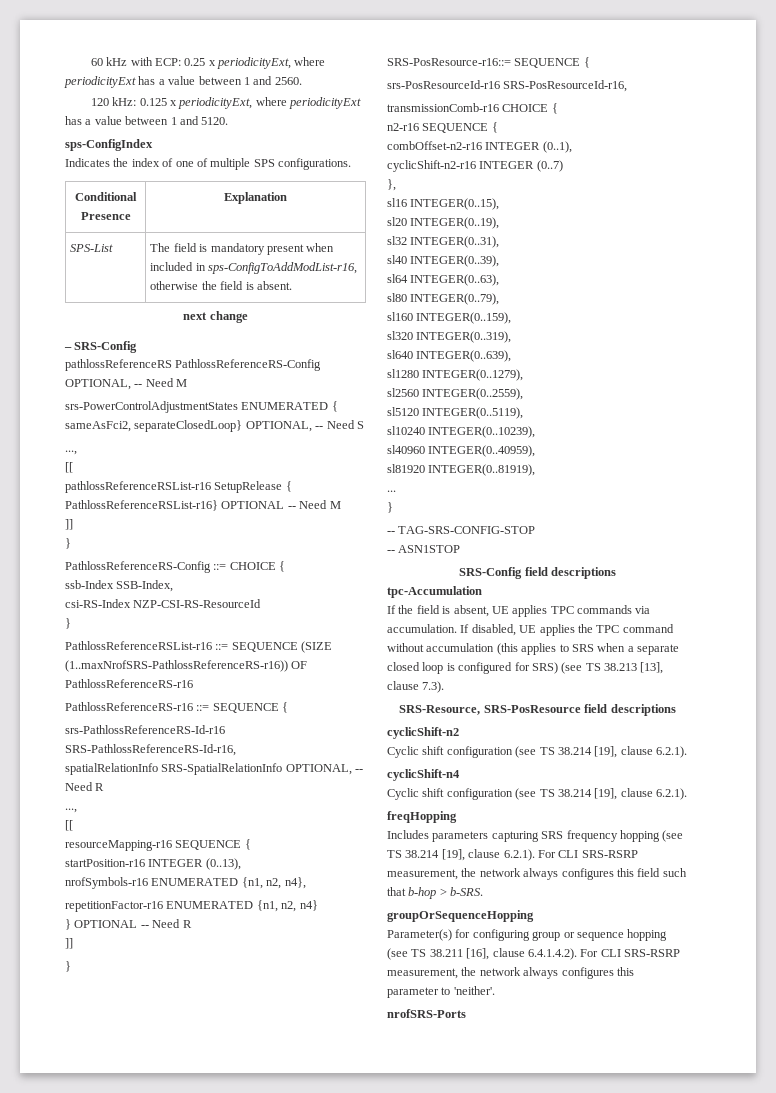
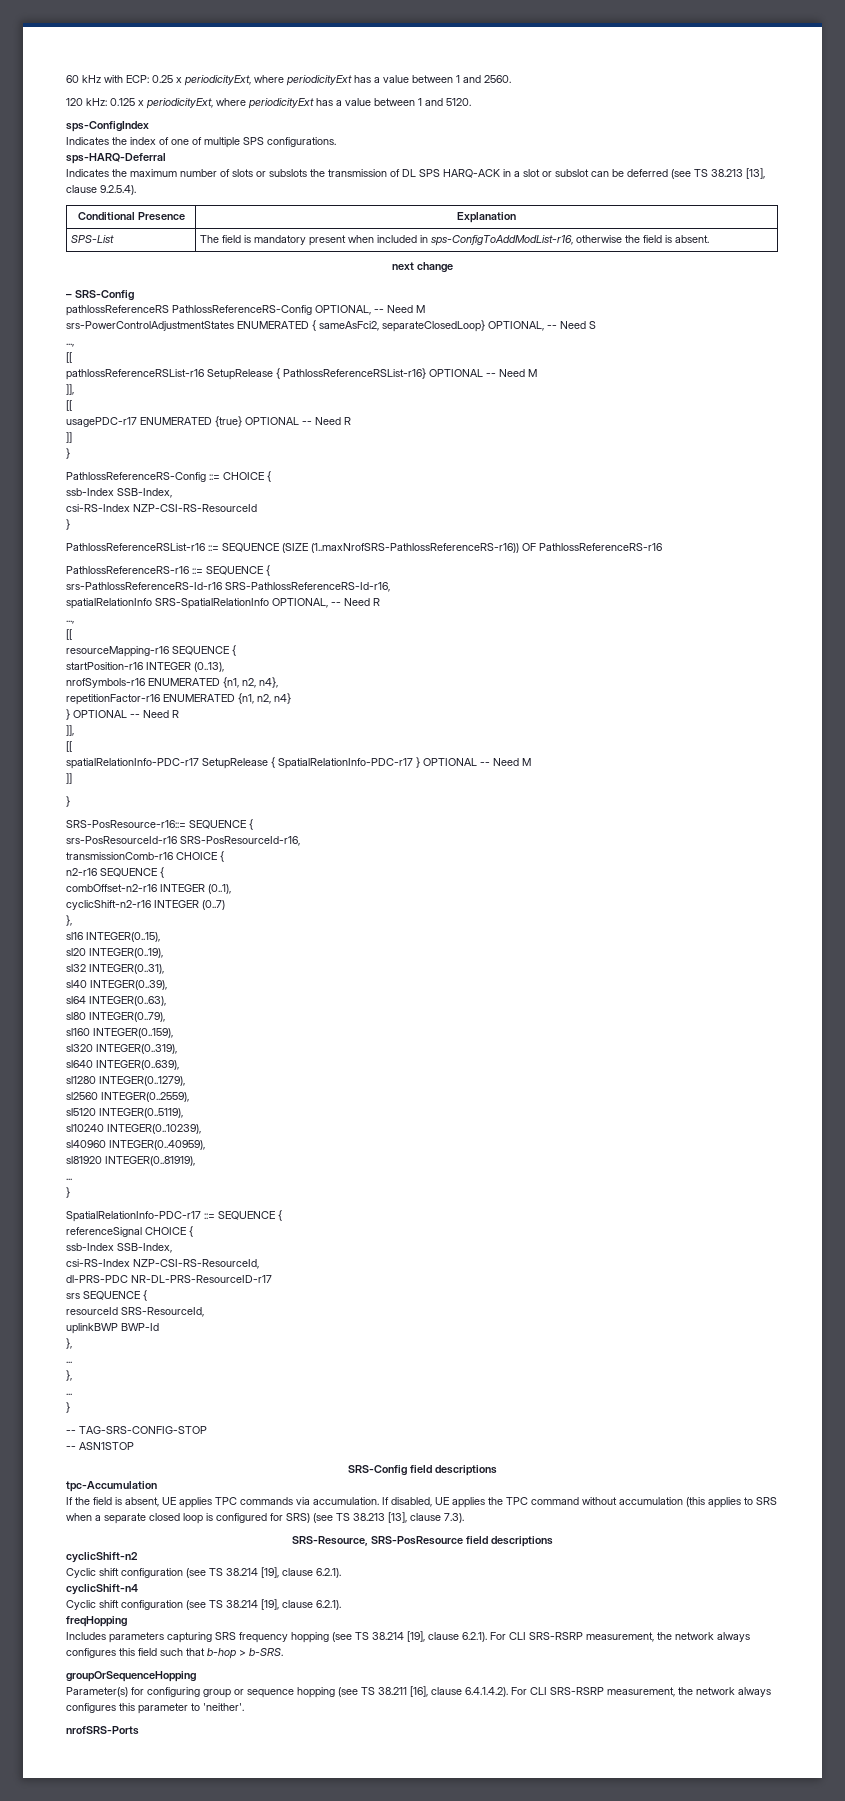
+ sps-HARQ-Deferral
+ Indicates the maximum number of slots or subslots the transmission of DL SPS HARQ-ACK in a slot or subslot can be deferred (see TS 38.213 [13], clause 9.2.5.4).
  pathlossReferenceRSList-r16 SetupRelease { PathlossReferenceRSList-r16} OPTIONAL -- Need M
+ ]],
+ [[
+ usagePDC-r17 ENUMERATED {true} OPTIONAL -- Need R
  } OPTIONAL -- Need R
+ ]],
+ [[
+ spatialRelationInfo-PDC-r17 SetupRelease { SpatialRelationInfo-PDC-r17 } OPTIONAL -- Need M
+ SpatialRelationInfo-PDC-r17 ::= SEQUENCE {
+ referenceSignal CHOICE {
+ ssb-Index SSB-Index,
+ csi-RS-Index NZP-CSI-RS-ResourceId,
+ dl-PRS-PDC NR-DL-PRS-ResourceID-r17
+ srs SEQUENCE {
+ resourceId SRS-ResourceId,
+ uplinkBWP BWP-Id
+ },
+ ...
+ },
+ ...
+ }

